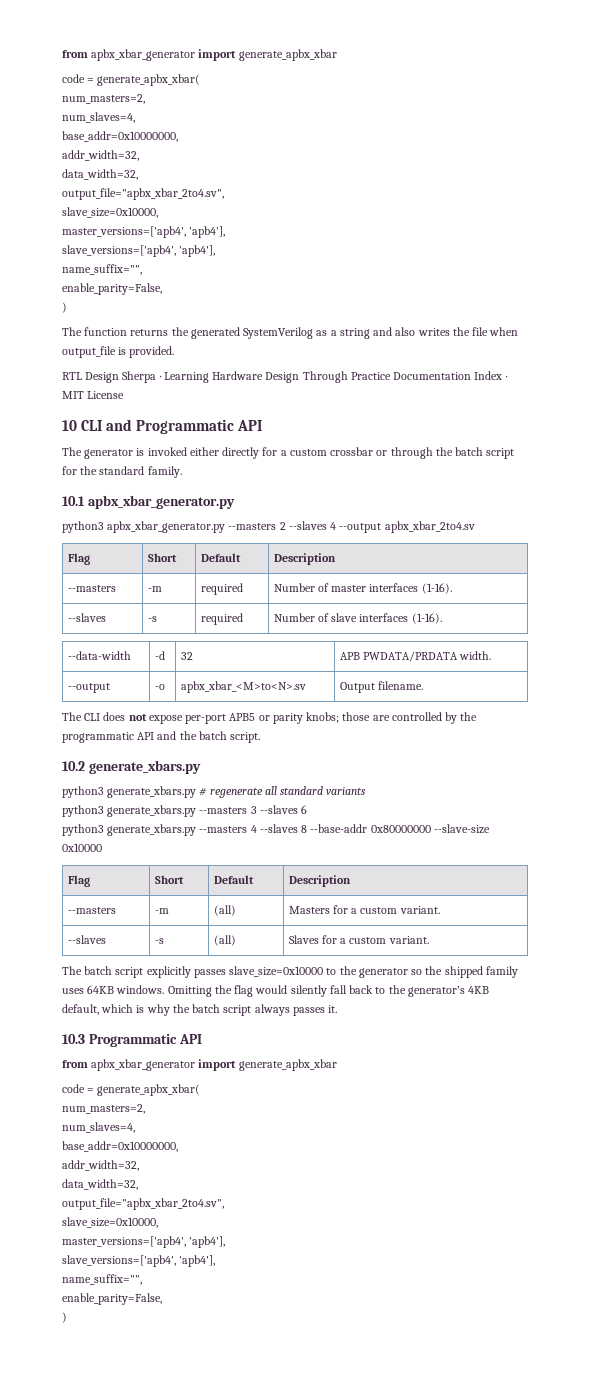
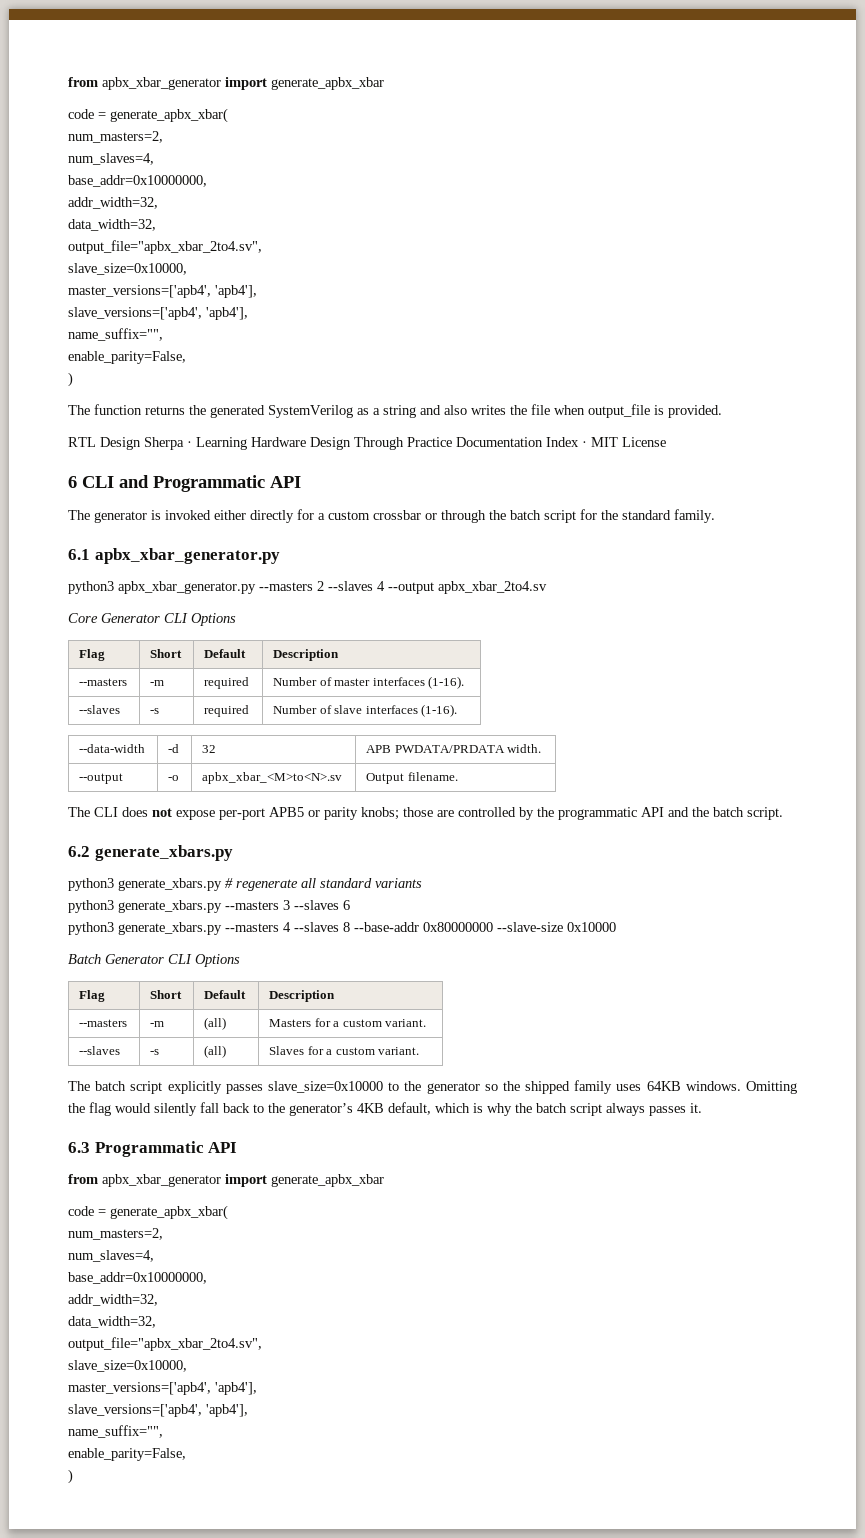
- 10 CLI and Programmatic API
+ 6 CLI and Programmatic API
- 10.1 apbx_xbar_generator.py
+ 6.1 apbx_xbar_generator.py
+ Core Generator CLI Options
- 10.2 generate_xbars.py
+ 6.2 generate_xbars.py
+ Batch Generator CLI Options
- 10.3 Programmatic API
+ 6.3 Programmatic API

